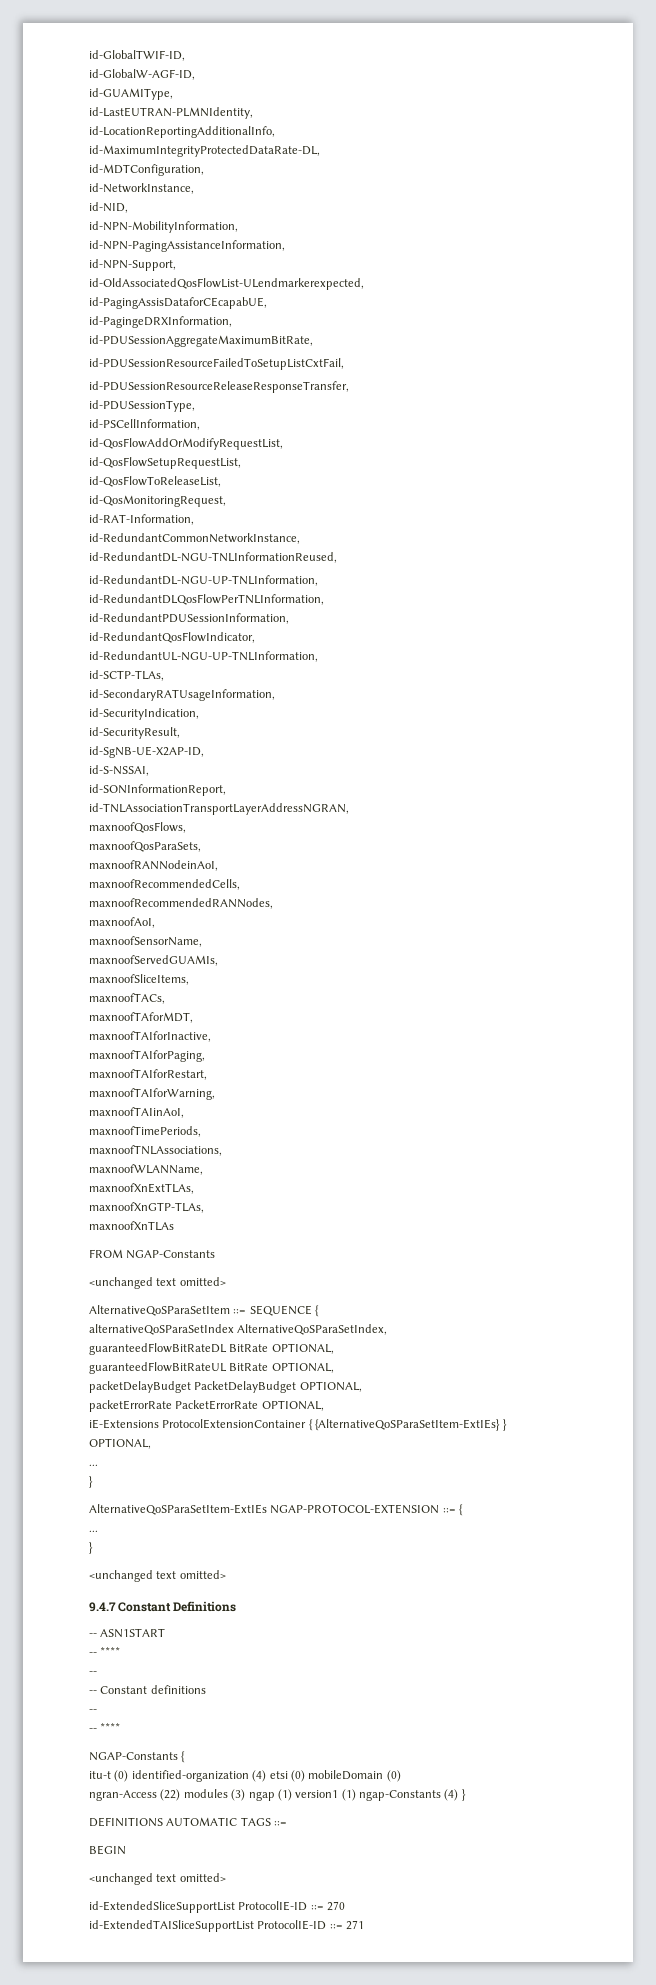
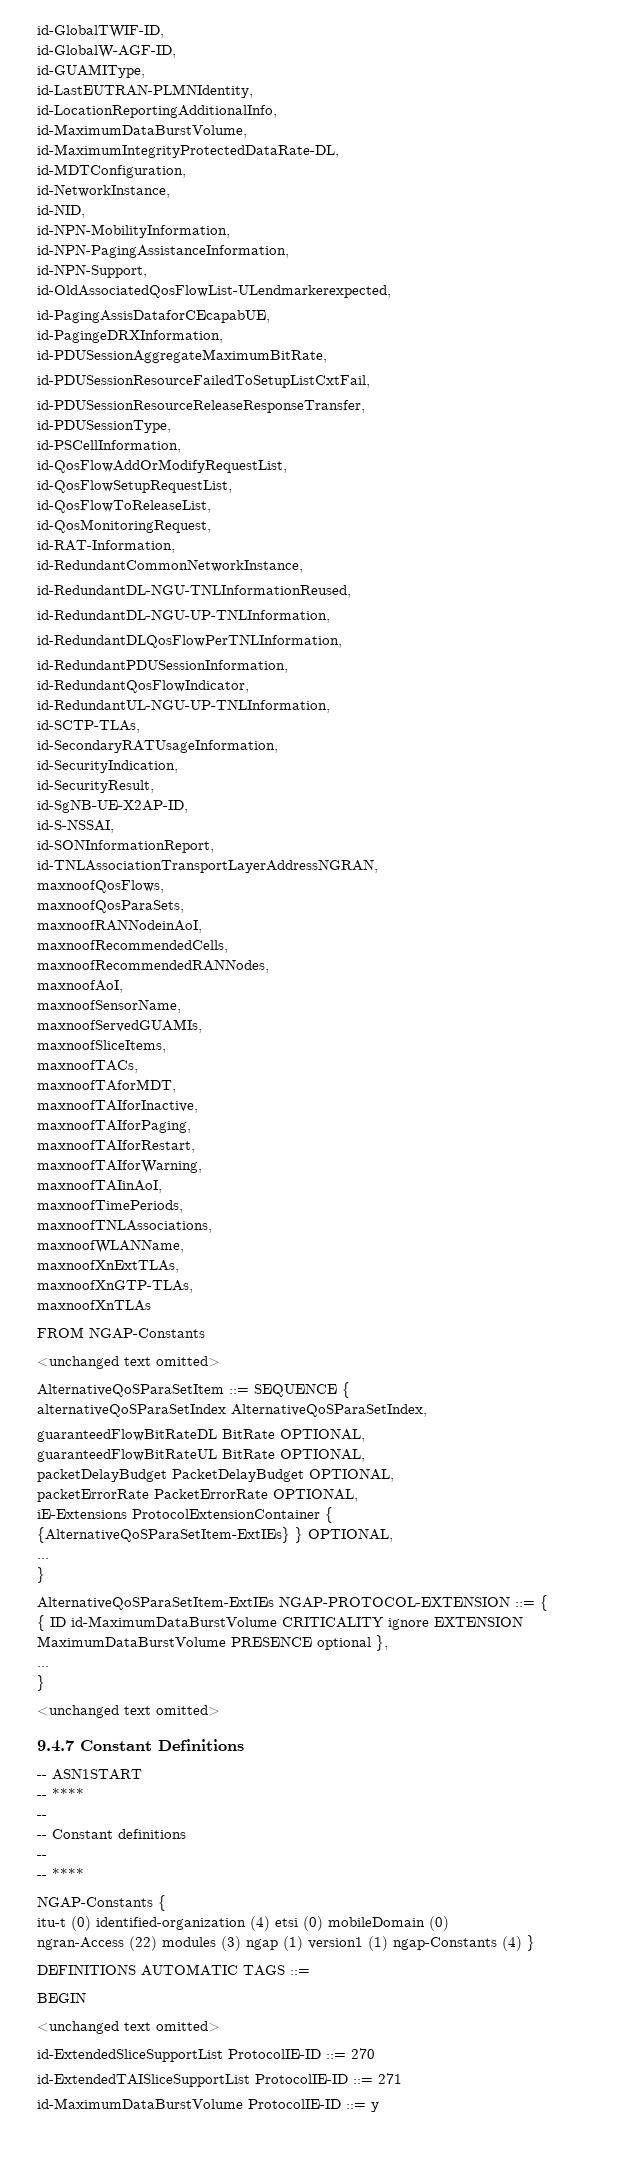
+ id-MaximumDataBurstVolume,
+ { ID id-MaximumDataBurstVolume CRITICALITY ignore EXTENSION MaximumDataBurstVolume PRESENCE optional },
+ id-MaximumDataBurstVolume ProtocolIE-ID ::= y

